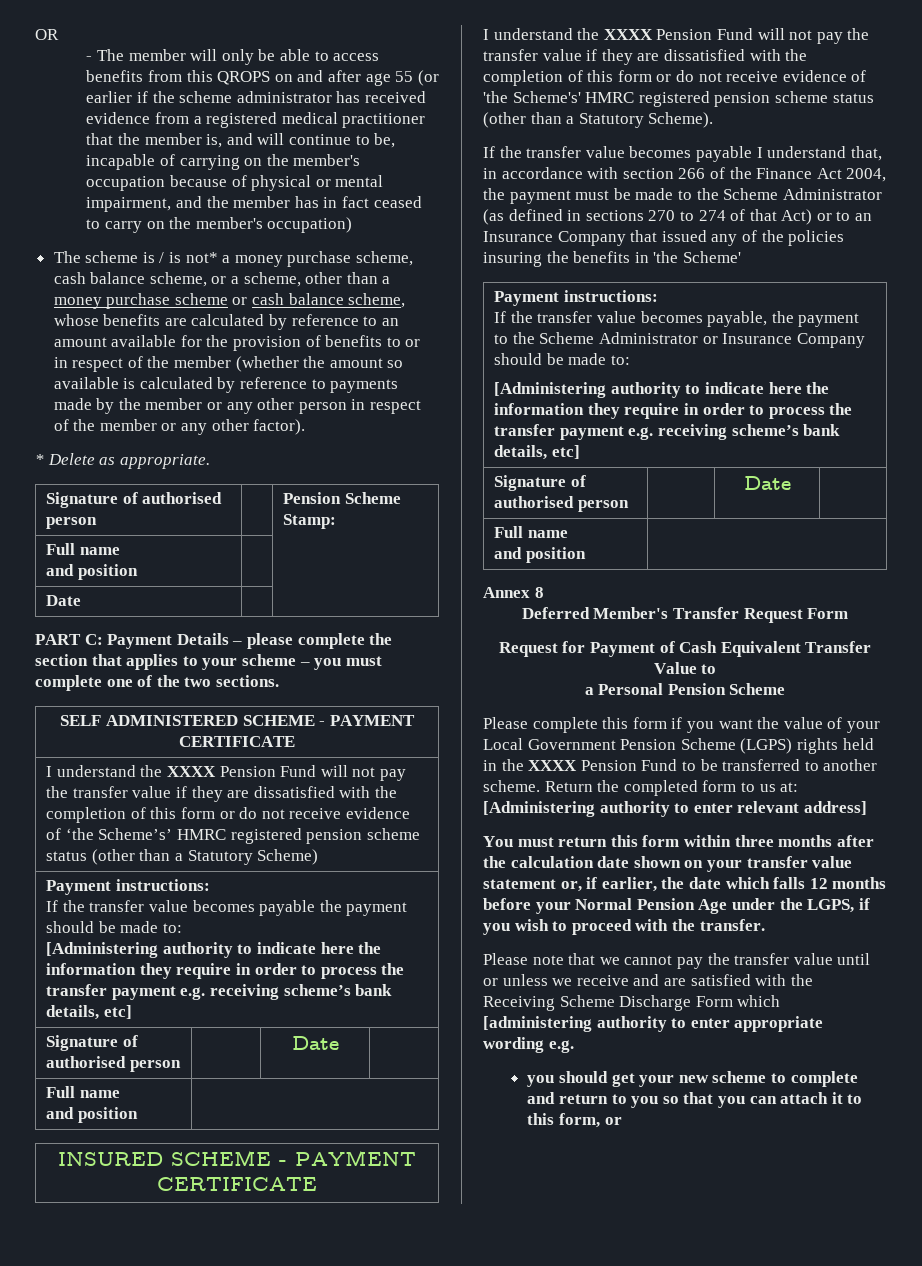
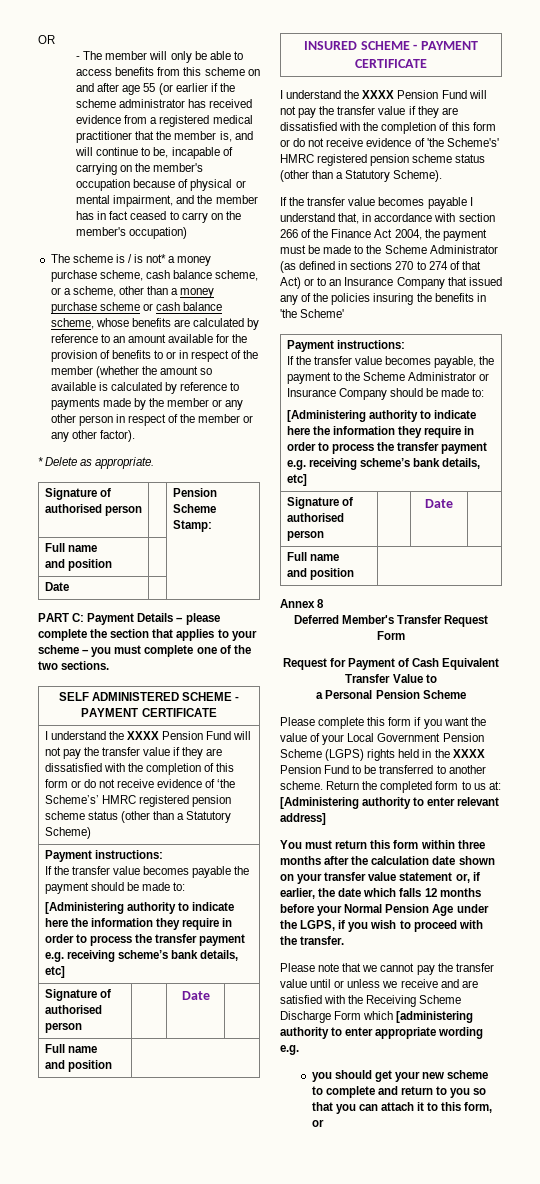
- - The member will only be able to access benefits from this QROPS on and after age 55 (or earlier if the scheme administrator has received evidence from a registered medical practitioner that the member is, and will continue to be, incapable of carrying on the member's occupation because of physical or mental impairment, and the member has in fact ceased to carry on the member's occupation)
+ - The member will only be able to access benefits from this scheme on and after age 55 (or earlier if the scheme administrator has received evidence from a registered medical practitioner that the member is, and will continue to be, incapable of carrying on the member's occupation because of physical or mental impairment, and the member has in fact ceased to carry on the member's occupation)

